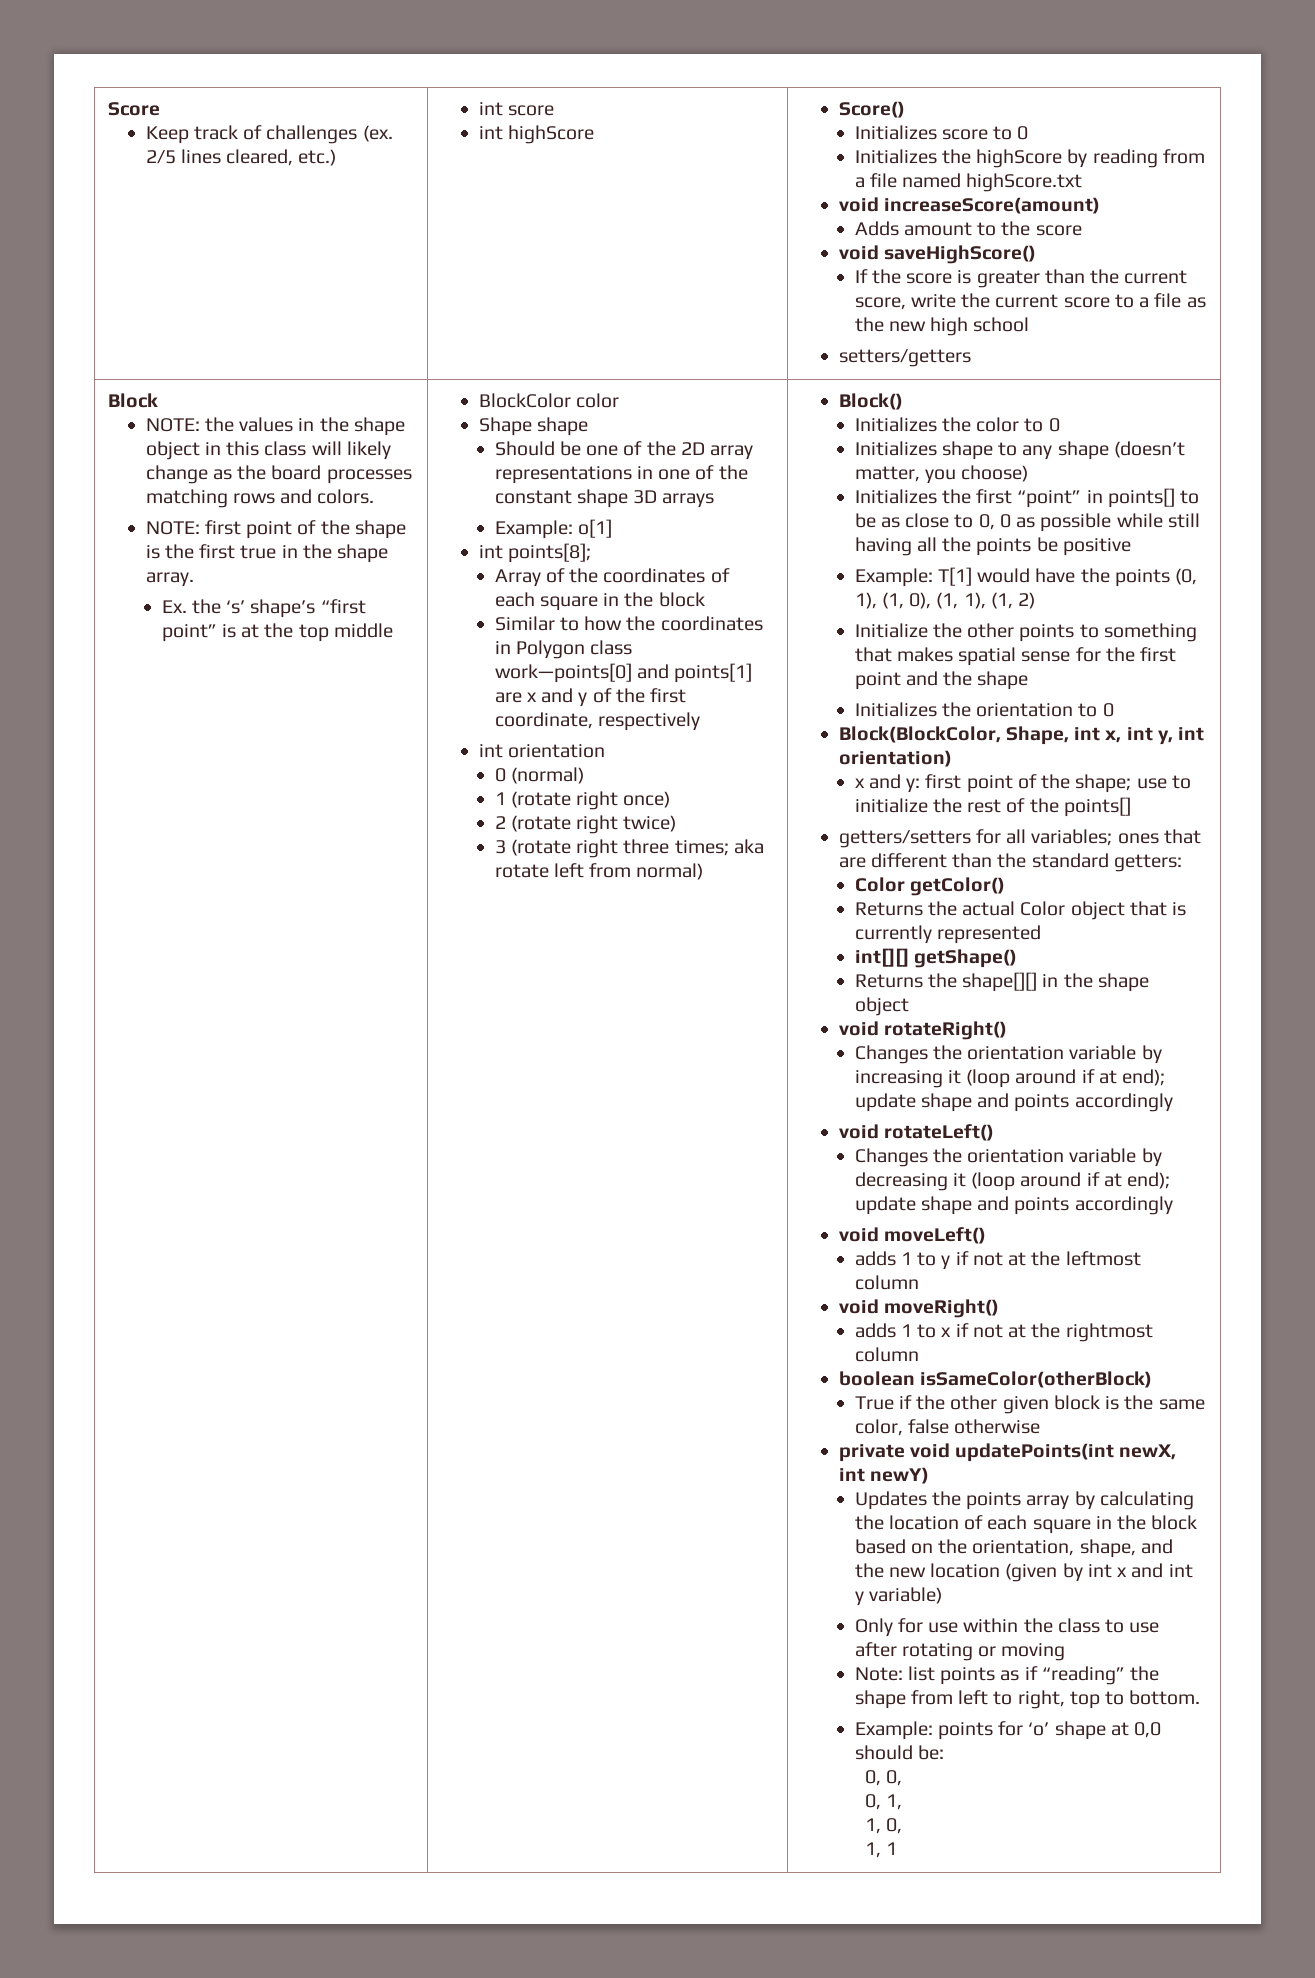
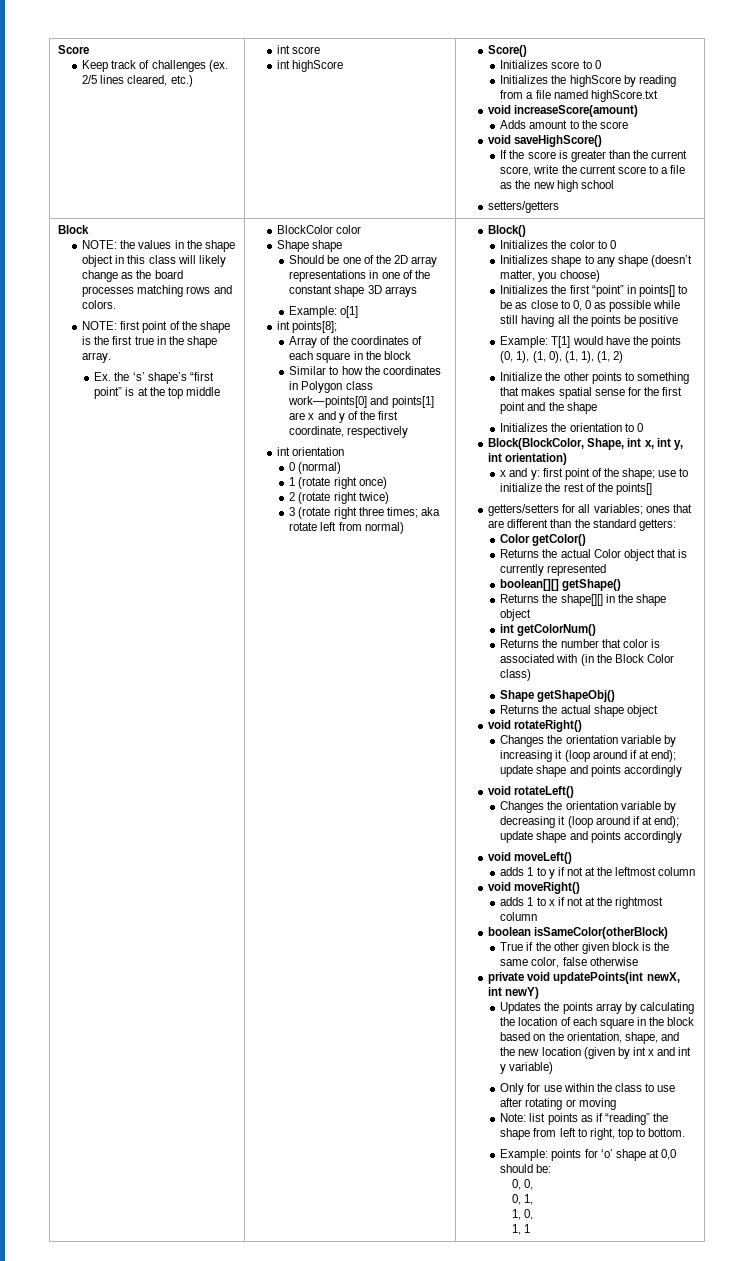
- int[][] getShape()
+ boolean[][] getShape()
+ int getColorNum()
+ Returns the number that color is associated with (in the Block Color class)
+ Shape getShapeObj()
+ Returns the actual shape object

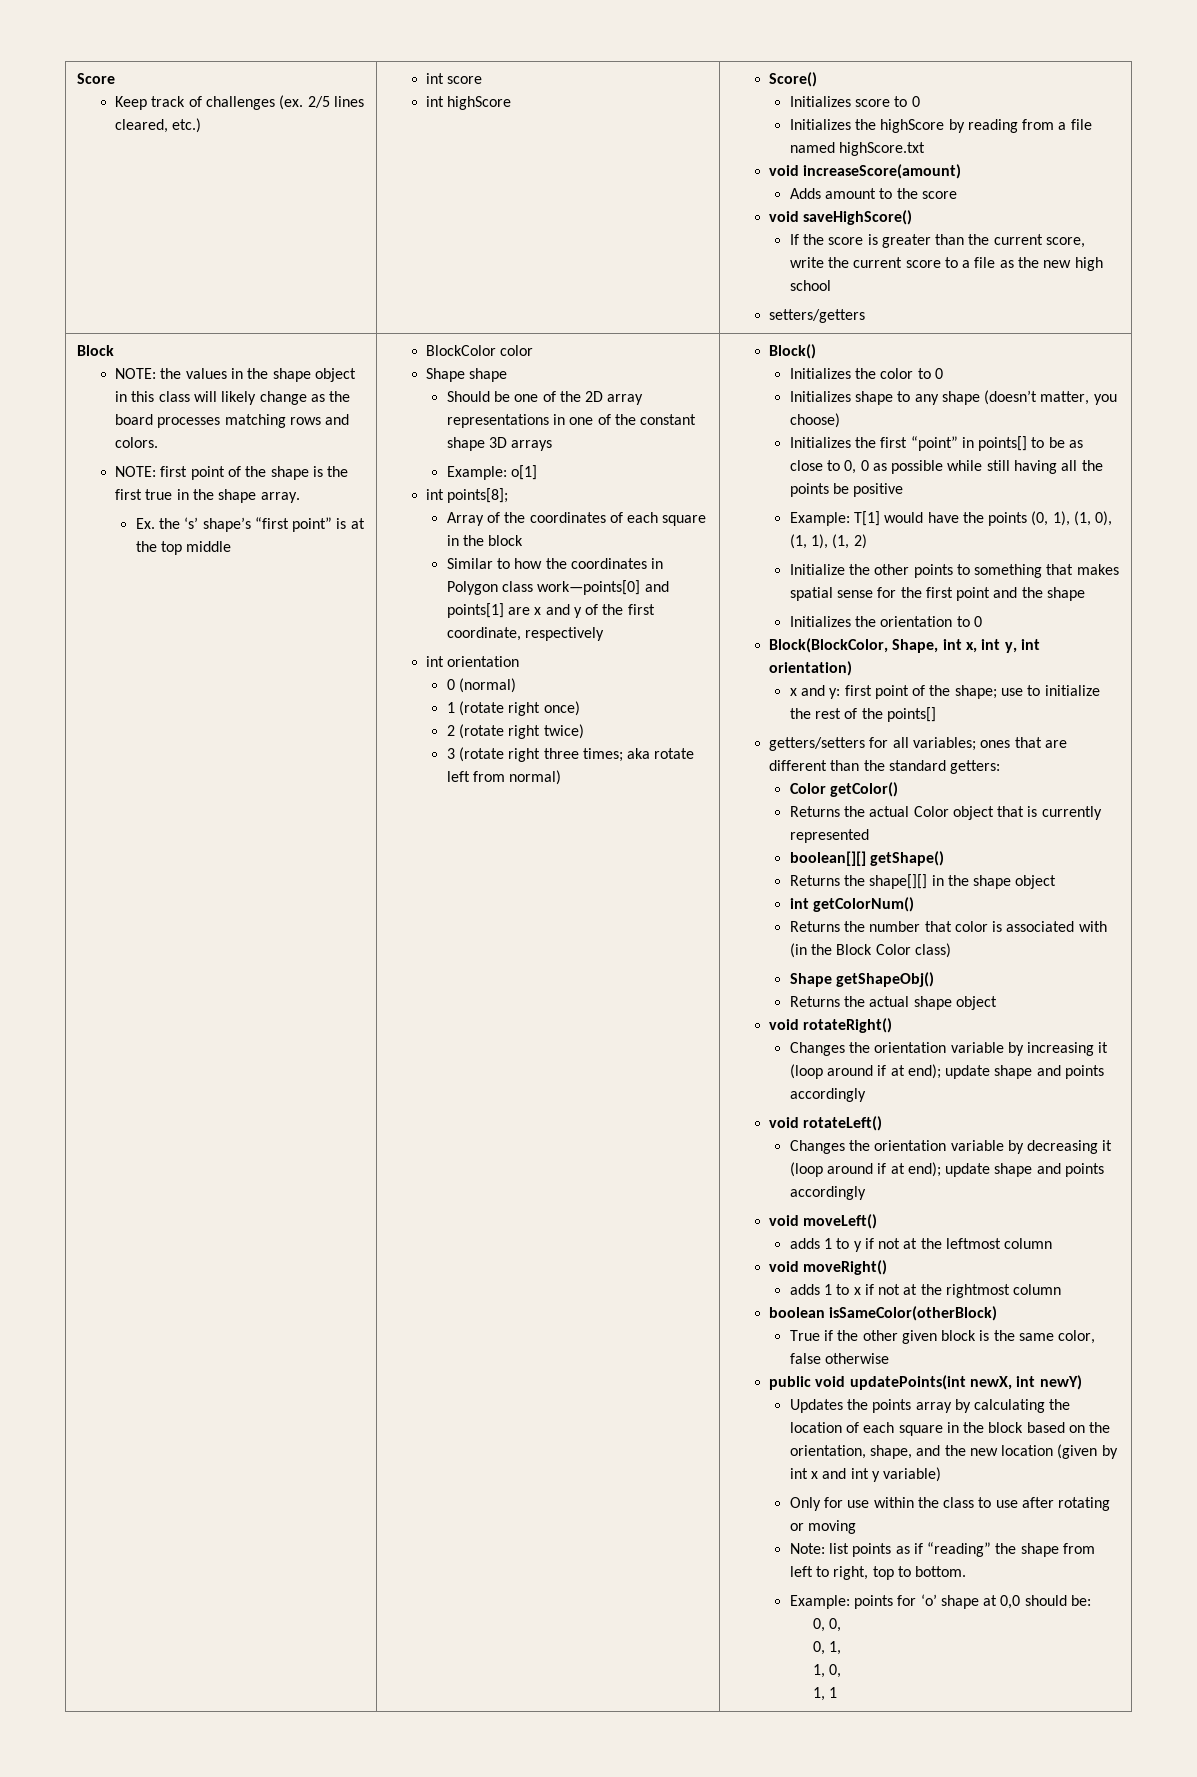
- private void updatePoints(int newX, int newY)
+ public void updatePoints(int newX, int newY)

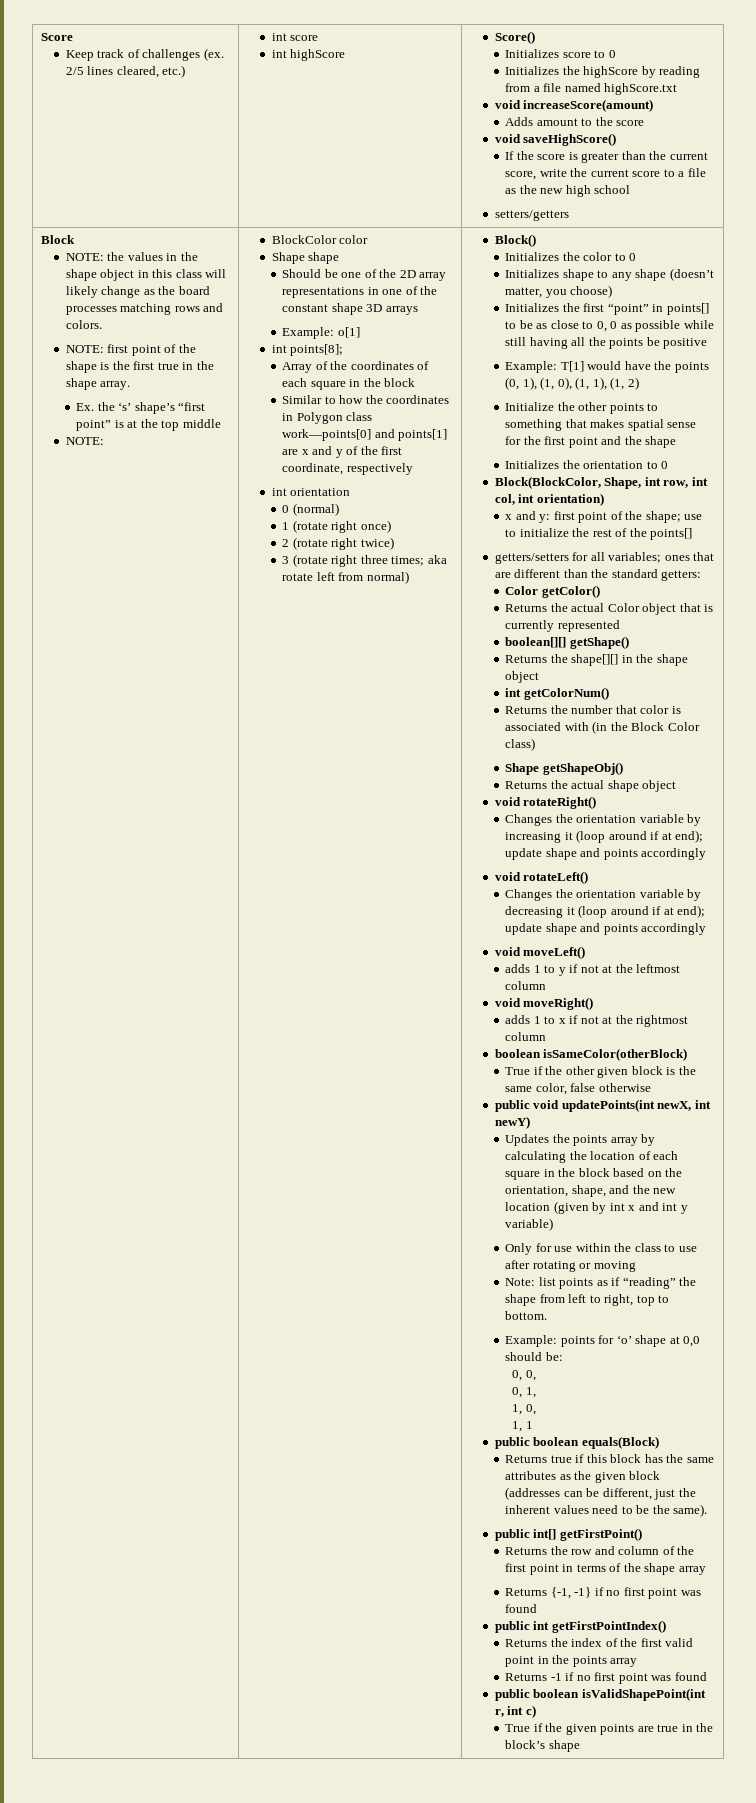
  Ex. the ‘s’ shape’s “first point” is at the top middle
+ NOTE:
- Block(BlockColor, Shape, int x, int y, int orientation)
+ Block(BlockColor, Shape, int row, int col, int orientation)
+ public boolean equals(Block)
+ Returns true if this block has the same attributes as the given block (addresses can be different, just the inherent values need to be the same).
+ public int[] getFirstPoint()
+ Returns the row and column of the first point in terms of the shape array
+ Returns {-1, -1} if no first point was found
+ public int getFirstPointIndex()
+ Returns the index of the first valid point in the points array
+ Returns -1 if no first point was found
+ public boolean isValidShapePoint(int r, int c)
+ True if the given points are true in the block’s shape

